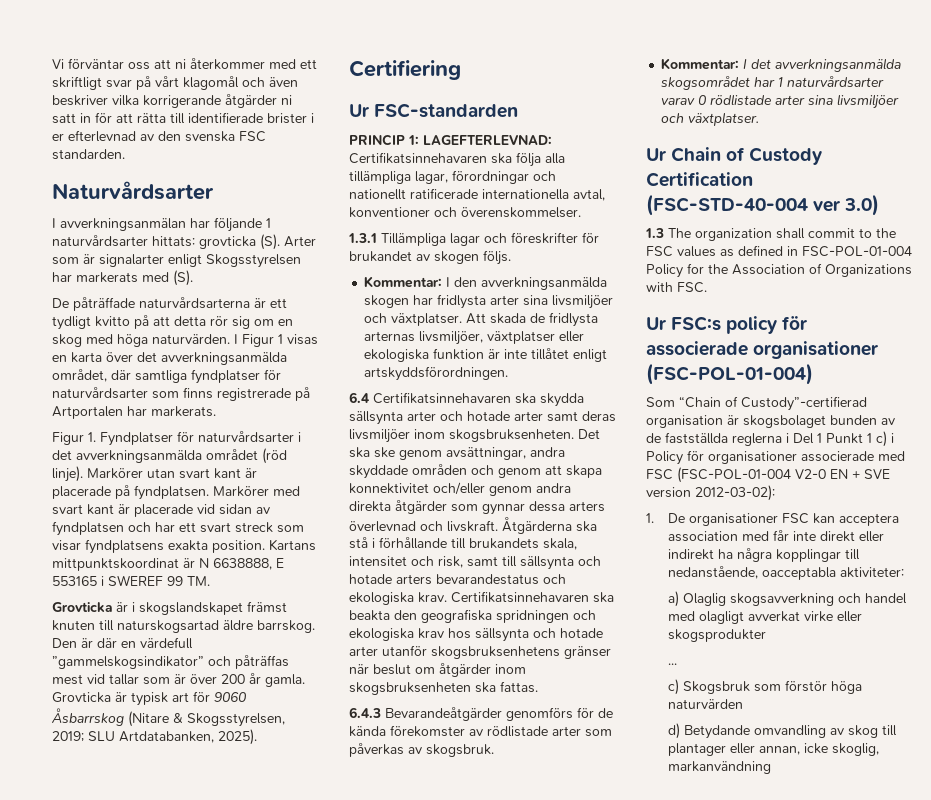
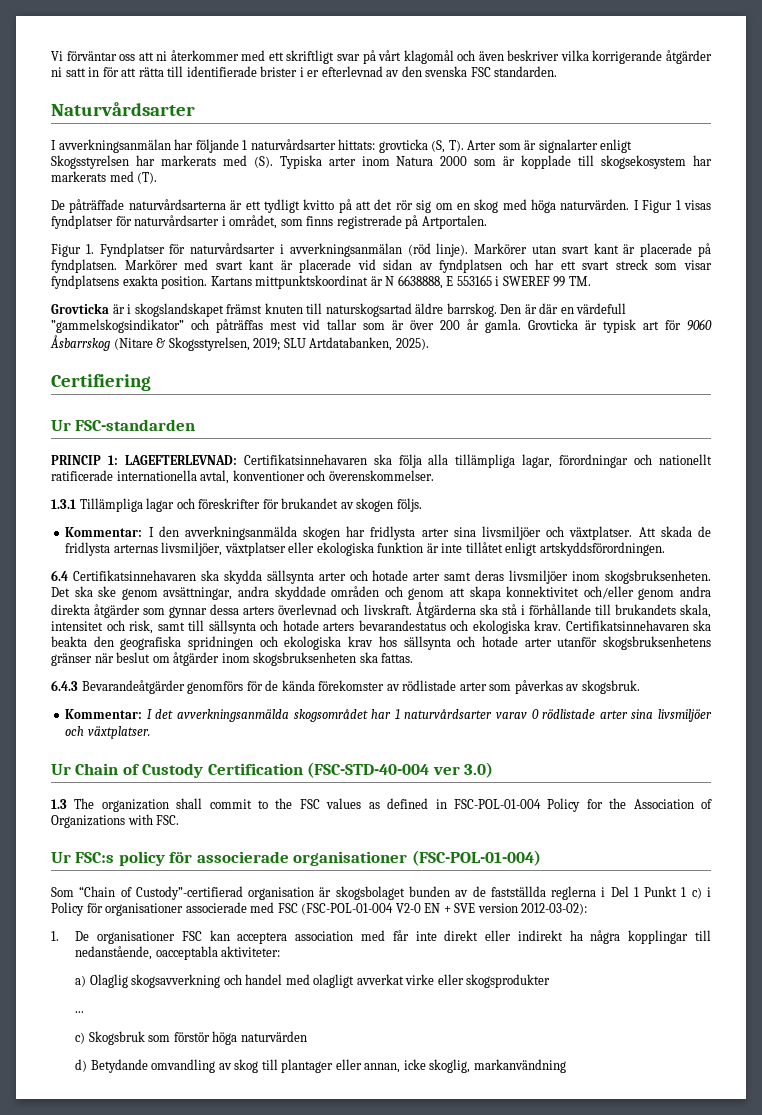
- I avverkningsanmälan har följande 1 naturvårdsarter hittats: grovticka (S). Arter som är signalarter enligt Skogsstyrelsen har markerats med (S).
+ I avverkningsanmälan har följande 1 naturvårdsarter hittats: grovticka (S, T). Arter som är signalarter enligt Skogsstyrelsen har markerats med (S). Typiska arter inom Natura 2000 som är kopplade till skogsekosystem har markerats med (T).
- De påträffade naturvårdsarterna är ett tydligt kvitto på att detta rör sig om en skog med höga naturvärden.
+ De påträffade naturvårdsarterna är ett tydligt kvitto på att det rör sig om en skog med höga naturvärden.
- I Figur 1 visas en karta över det avverkningsanmälda området, där samtliga fyndplatser för naturvårdsarter som finns registrerade på Artportalen har markerats.
+ I Figur 1 visas fyndplatser för naturvårdsarter i området, som finns registrerade på Artportalen.
- Figur 1. Fyndplatser för naturvårdsarter i det avverkningsanmälda området (röd linje).
+ Figur 1. Fyndplatser för naturvårdsarter i avverkningsanmälan (röd linje).

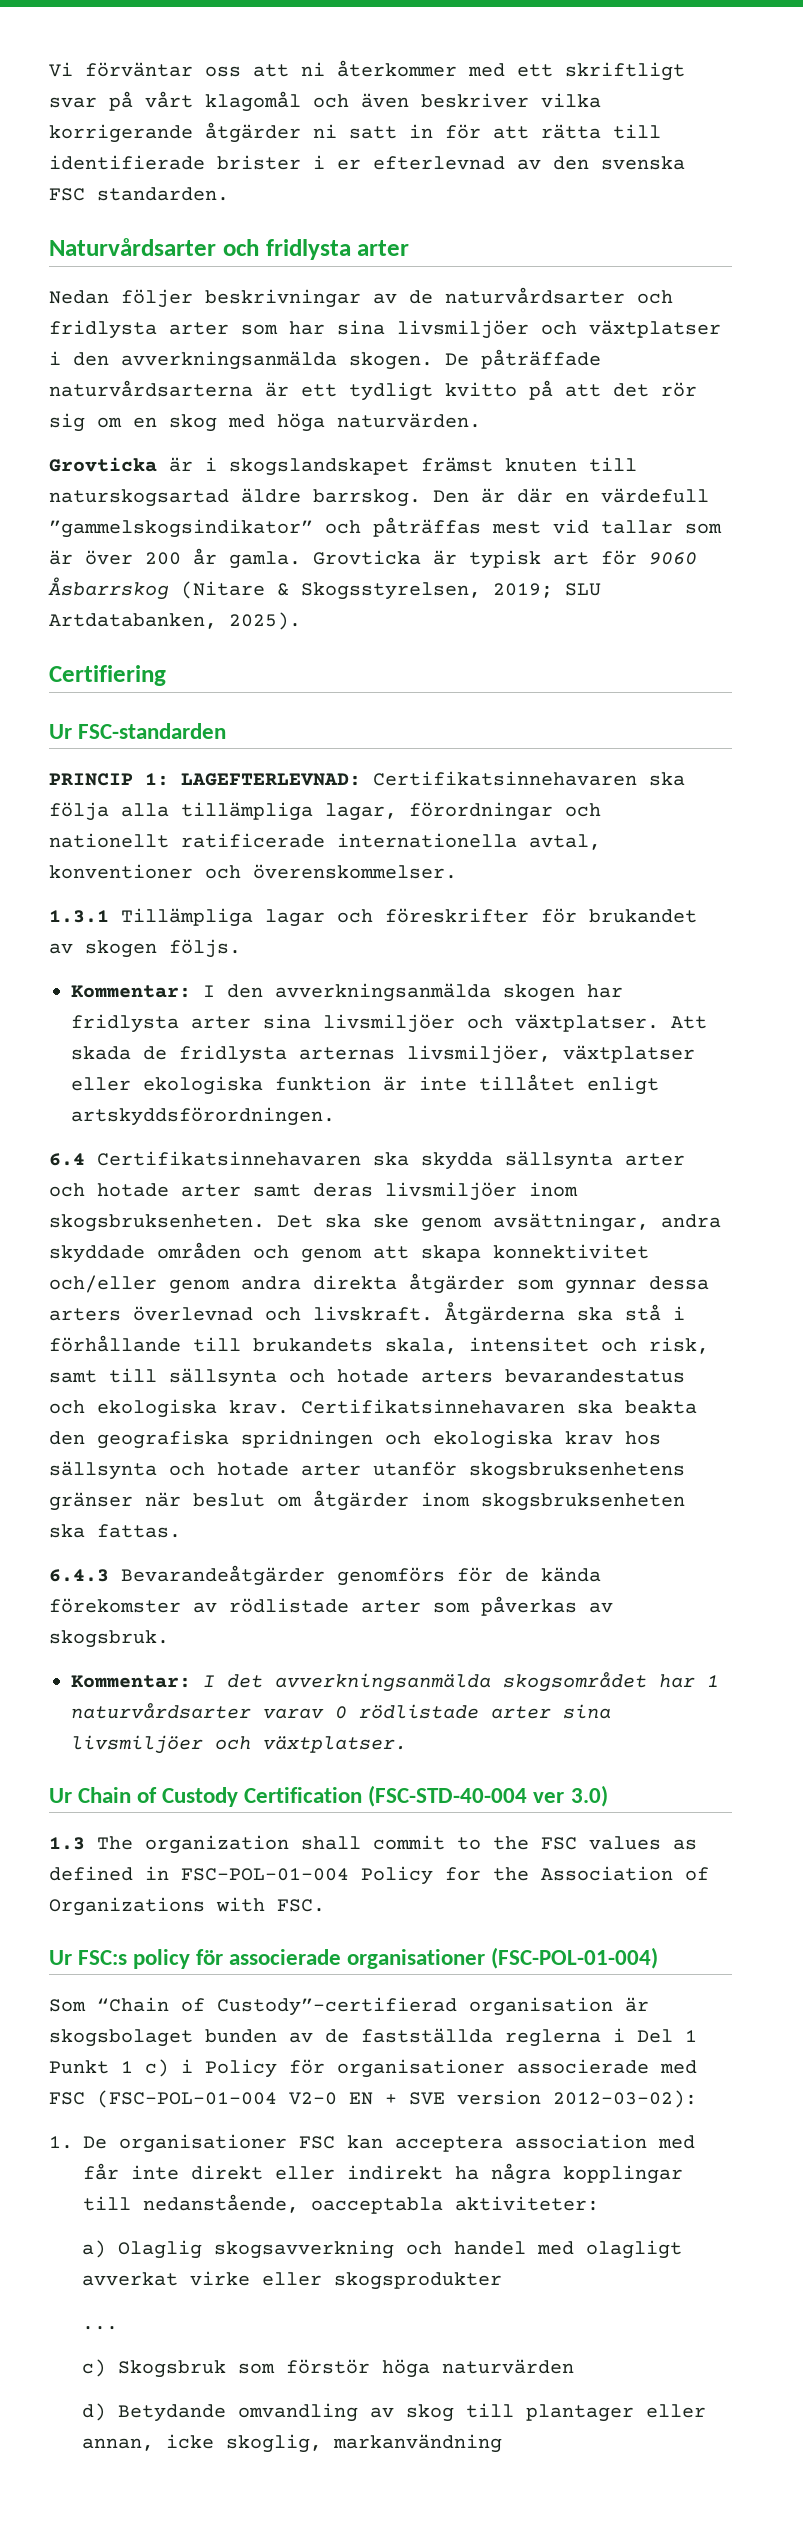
- Naturvårdsarter
- I avverkningsanmälan har följande 1 naturvårdsarter hittats: grovticka (S, T). Arter som är signalarter enligt Skogsstyrelsen har markerats med (S). Typiska arter inom Natura 2000 som är kopplade till skogsekosystem har markerats med (T).
- De påträffade naturvårdsarterna är ett tydligt kvitto på att det rör sig om en skog med höga naturvärden. I Figur 1 visas fyndplatser för naturvårdsarter i området, som finns registrerade på Artportalen.
- Figur 1. Fyndplatser för naturvårdsarter i avverkningsanmälan (röd linje). Markörer utan svart kant är placerade på fyndplatsen. Markörer med svart kant är placerade vid sidan av fyndplatsen och har ett svart streck som visar fyndplatsens exakta position. Kartans mittpunktskoordinat är N 6638888, E 553165 i SWEREF 99 TM.
+ Naturvårdsarter och fridlysta arter
+ Nedan följer beskrivningar av de naturvårdsarter och fridlysta arter som har sina livsmiljöer och växtplatser i den avverkningsanmälda skogen. De påträffade naturvårdsarterna är ett tydligt kvitto på att det rör sig om en skog med höga naturvärden.

